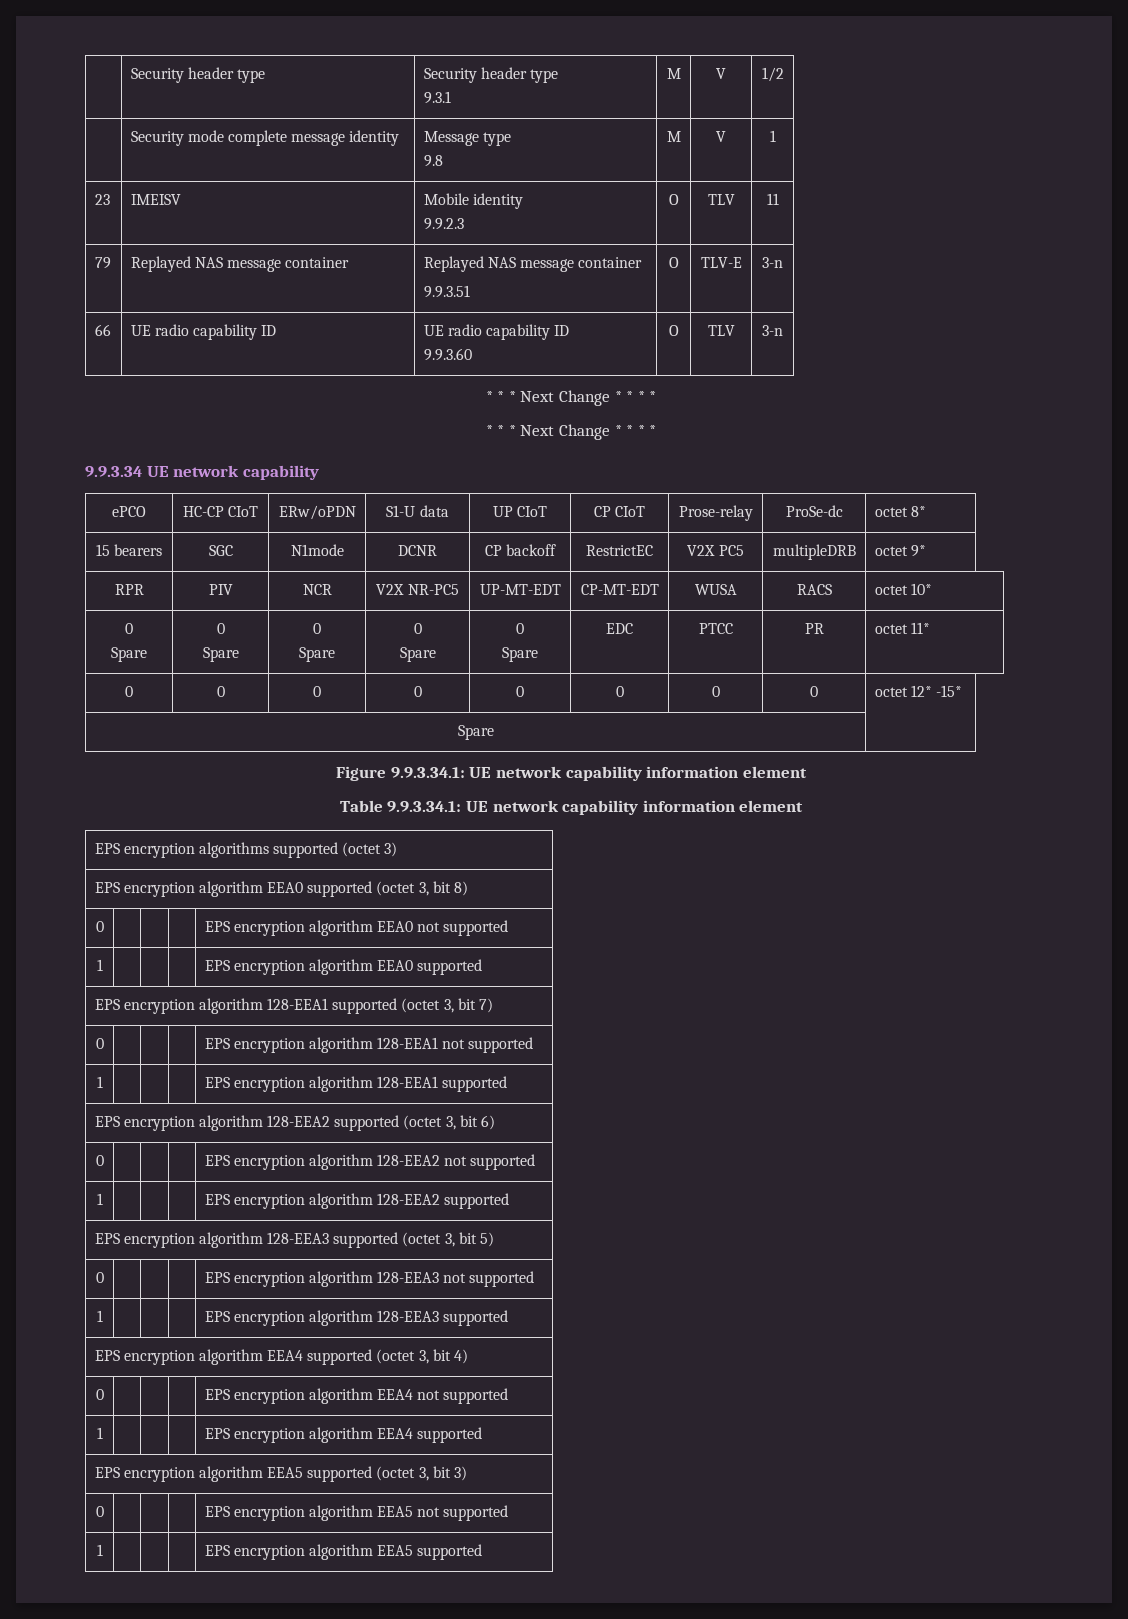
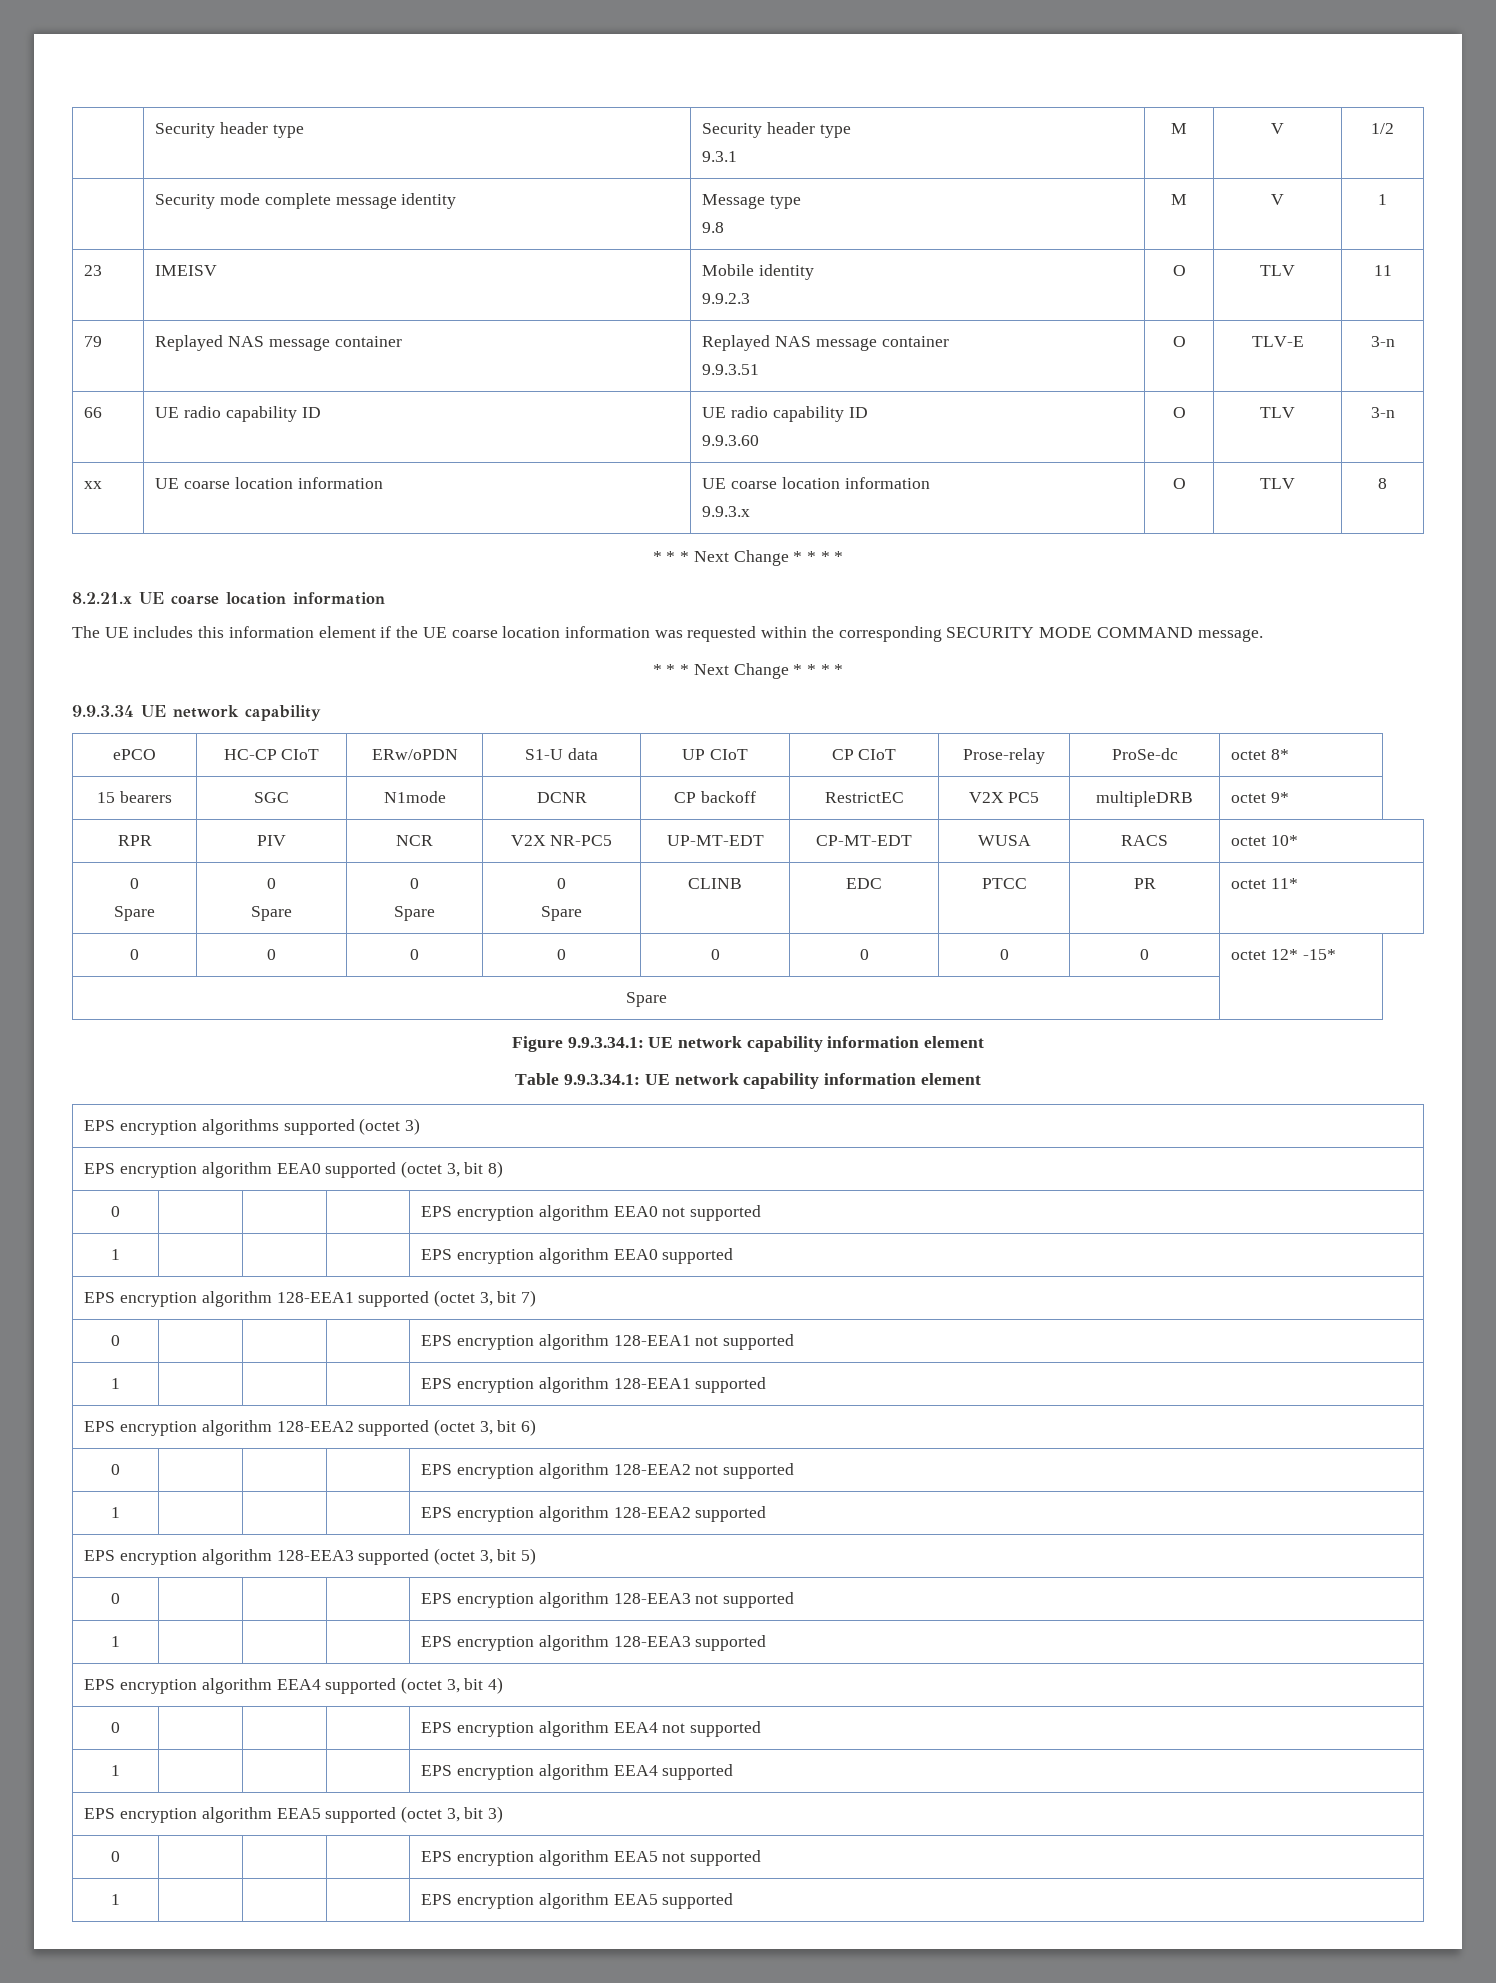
  66 | UE radio capability ID | UE radio capability ID
  9.9.3.60 | O | TLV | 3-n
+ xx | UE coarse location information | UE coarse location information
+ 9.9.3.x | O | TLV | 8
  * * * Next Change * * * *
+ 8.2.21.x UE coarse location information
+ The UE includes this information element if the UE coarse location information was requested within the corresponding SECURITY MODE COMMAND message.
  RPR | PIV | NCR | V2X NR-PC5 | UP-MT-EDT | CP-MT-EDT | WUSA | RACS | octet 10*
  0
  Spare | 0
  Spare | 0
  Spare | 0
- Spare | 0
- Spare | EDC | PTCC | PR | octet 11*
+ Spare | CLINB | EDC | PTCC | PR | octet 11*

